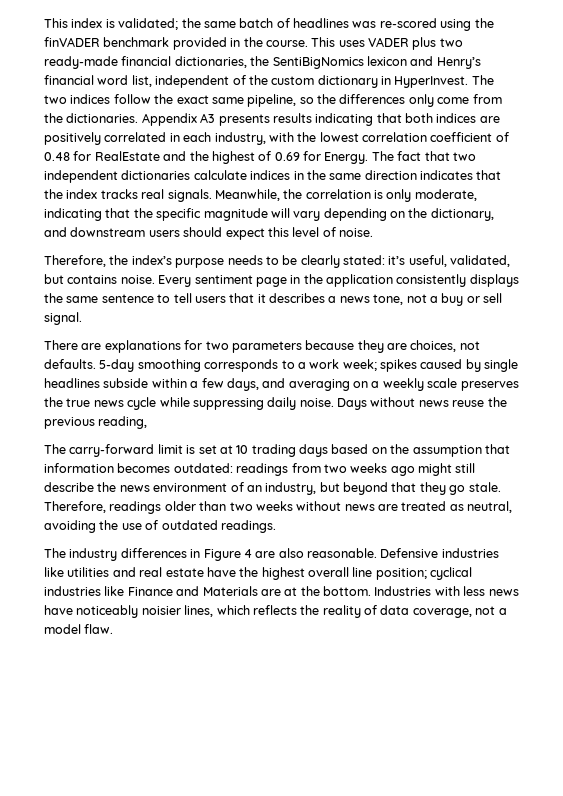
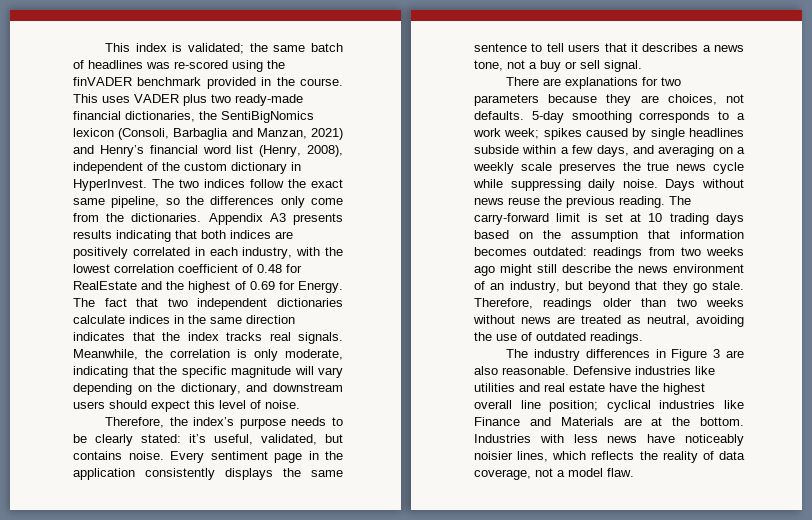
- This uses VADER plus two ready-made financial dictionaries, the SentiBigNomics lexicon and Henry’s financial word list, independent of the custom dictionary in HyperInvest.
+ This uses VADER plus two ready-made financial dictionaries, the SentiBigNomics lexicon (Consoli, Barbaglia and Manzan, 2021) and Henry’s financial word list (Henry, 2008), independent of the custom dictionary in HyperInvest.
- Days without news reuse the previous reading,
- The carry-forward limit is set at 10 trading days based on the assumption that information becomes outdated: readings from two weeks ago might still describe the news environment of an industry, but beyond that they go stale.
+ Days without news reuse the previous reading. The carry-forward limit is set at 10 trading days based on the assumption that information becomes outdated: readings from two weeks ago might still describe the news environment of an industry, but beyond that they go stale.
- The industry differences in Figure 4 are also reasonable.
+ The industry differences in Figure 3 are also reasonable.

